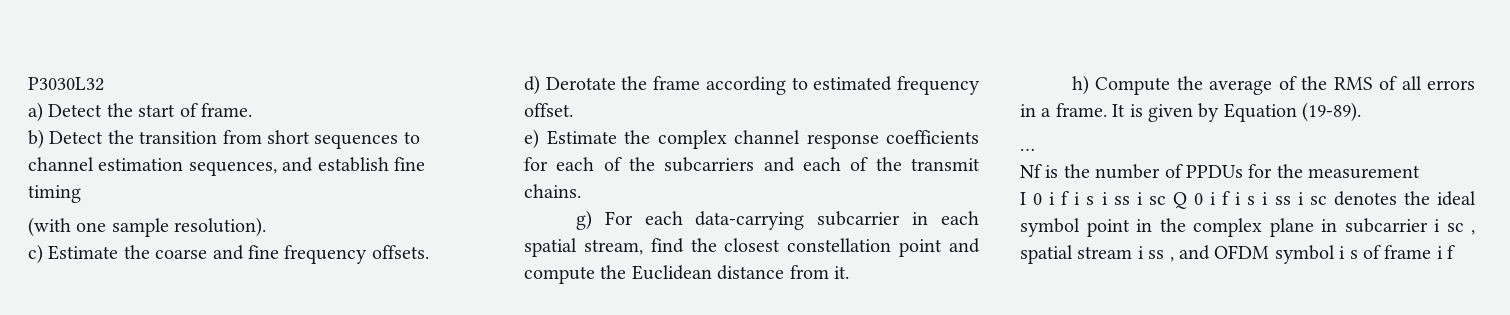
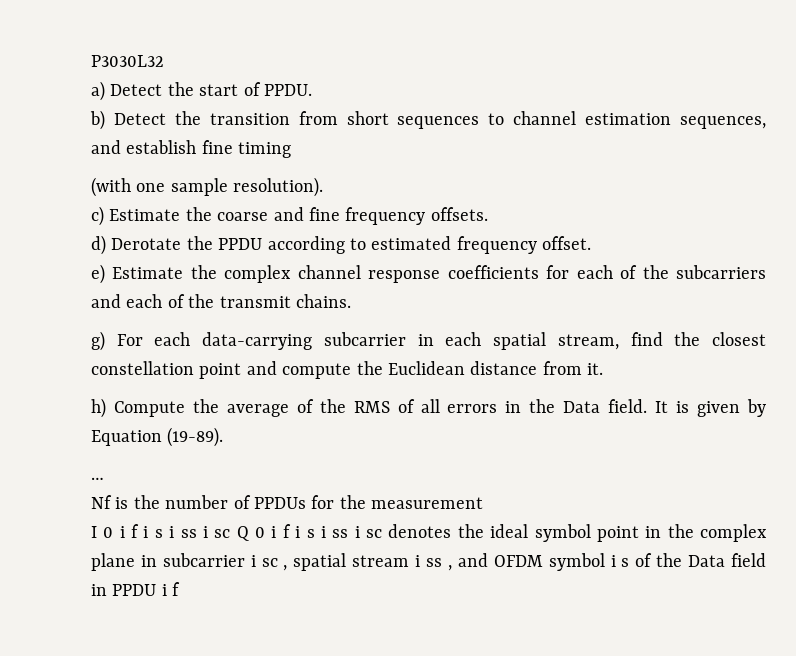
- a) Detect the start of frame.
+ a) Detect the start of PPDU.
- d) Derotate the frame according to estimated frequency offset.
+ d) Derotate the PPDU according to estimated frequency offset.
- h) Compute the average of the RMS of all errors in a frame.
+ h) Compute the average of the RMS of all errors in the Data field.
- I 0 i f i s i ss i sc Q 0 i f i s i ss i sc denotes the ideal symbol point in the complex plane in subcarrier i sc , spatial stream i ss , and OFDM symbol i s of frame i f
+ I 0 i f i s i ss i sc Q 0 i f i s i ss i sc denotes the ideal symbol point in the complex plane in subcarrier i sc , spatial stream i ss , and OFDM symbol i s of the Data field in PPDU i f

